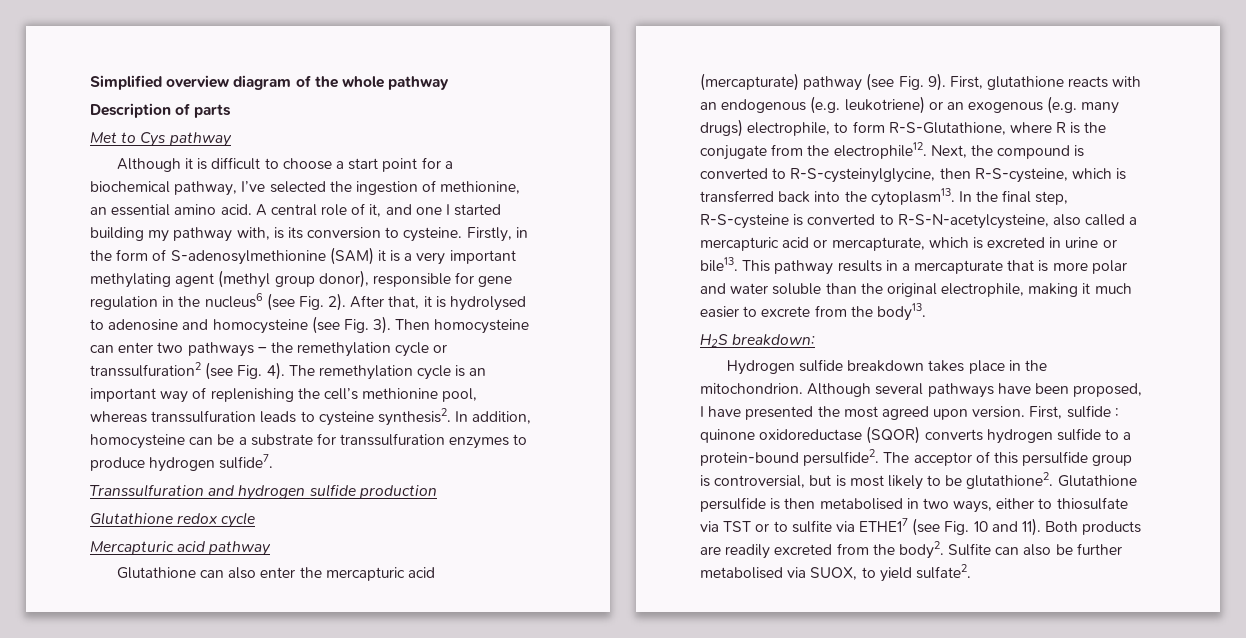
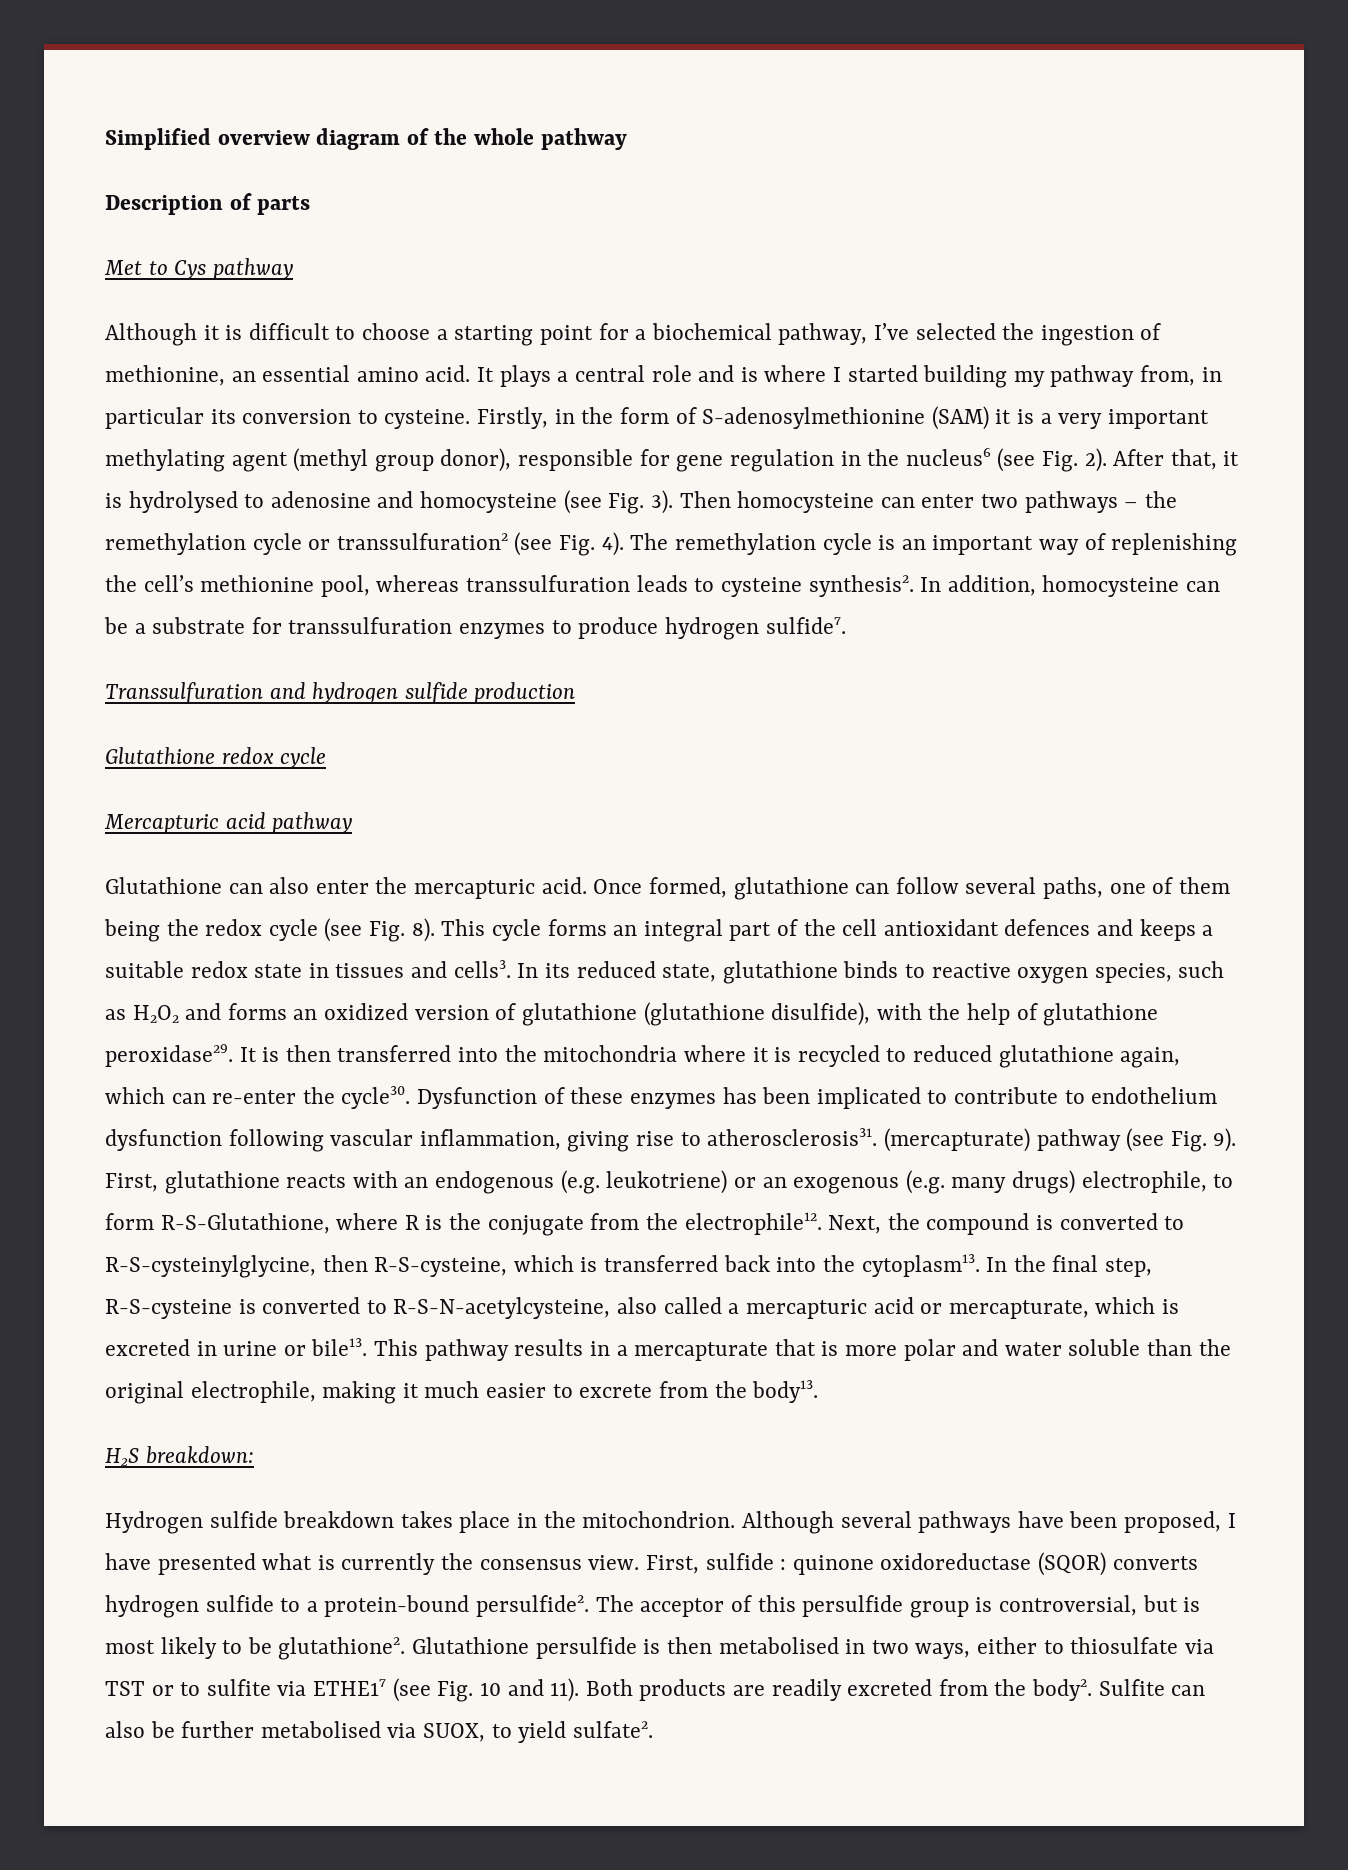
- Although it is difficult to choose a start point for a biochemical pathway, I’ve selected the ingestion of methionine, an essential amino acid.
+ Although it is difficult to choose a starting point for a biochemical pathway, I’ve selected the ingestion of methionine, an essential amino acid.
- A central role of it, and one I started building my pathway with, is its conversion to cysteine.
+ It plays a central role and is where I started building my pathway from, in particular its conversion to cysteine.
- Glutathione can also enter the mercapturic acid (mercapturate) pathway (see Fig. 9).
+ Glutathione can also enter the mercapturic acid. Once formed, glutathione can follow several paths, one of them being the redox cycle (see Fig. 8). This cycle forms an integral part of the cell antioxidant defences and keeps a suitable redox state in tissues and cells3. In its reduced state, glutathione binds to reactive oxygen species, such as H2O2 and forms an oxidized version of glutathione (glutathione disulfide), with the help of glutathione peroxidase29. It is then transferred into the mitochondria where it is recycled to reduced glutathione again, which can re-enter the cycle30. Dysfunction of these enzymes has been implicated to contribute to endothelium dysfunction following vascular inflammation, giving rise to atherosclerosis31. (mercapturate) pathway (see Fig. 9).
- Although several pathways have been proposed, I have presented the most agreed upon version.
+ Although several pathways have been proposed, I have presented what is currently the consensus view.

